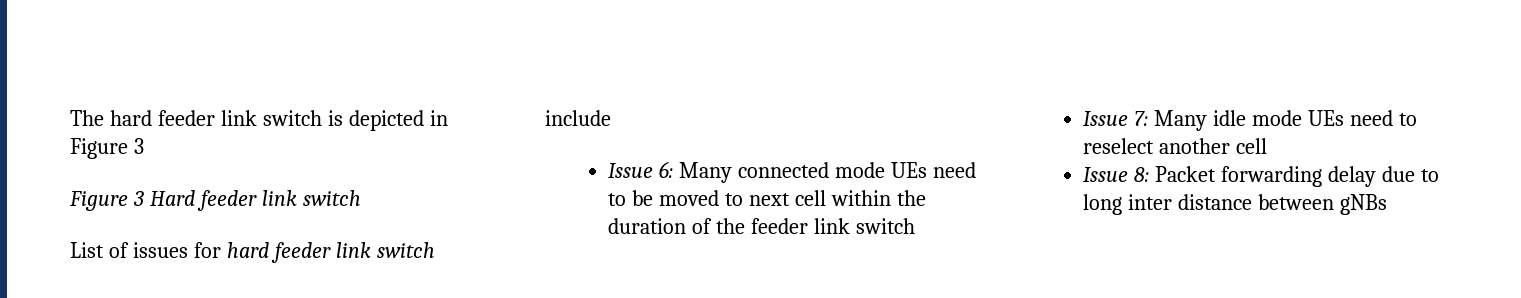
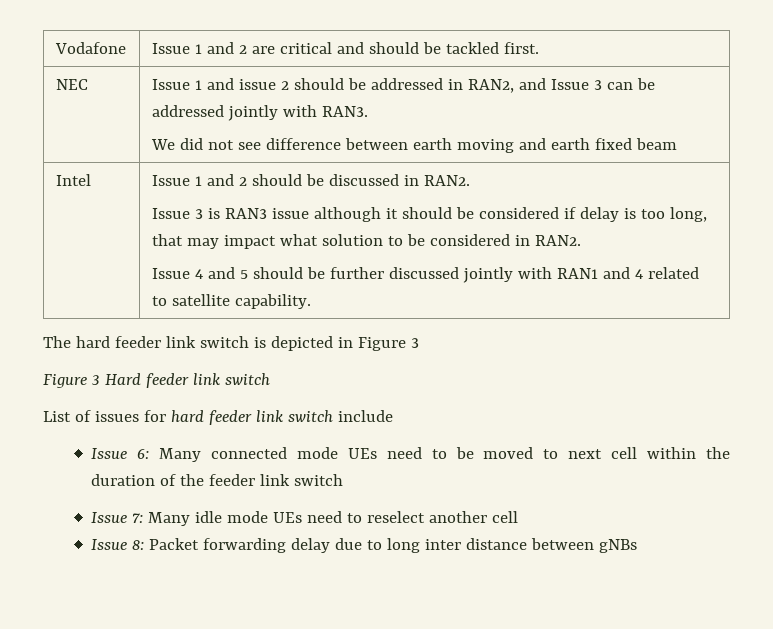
+ Vodafone | Issue 1 and 2 are critical and should be tackled first.
+ NEC | Issue 1 and issue 2 should be addressed in RAN2, and Issue 3 can be addressed jointly with RAN3.
+ We did not see difference between earth moving and earth fixed beam
+ Intel | Issue 1 and 2 should be discussed in RAN2.
+ Issue 3 is RAN3 issue although it should be considered if delay is too long, that may impact what solution to be considered in RAN2.
+ Issue 4 and 5 should be further discussed jointly with RAN1 and 4 related to satellite capability.

